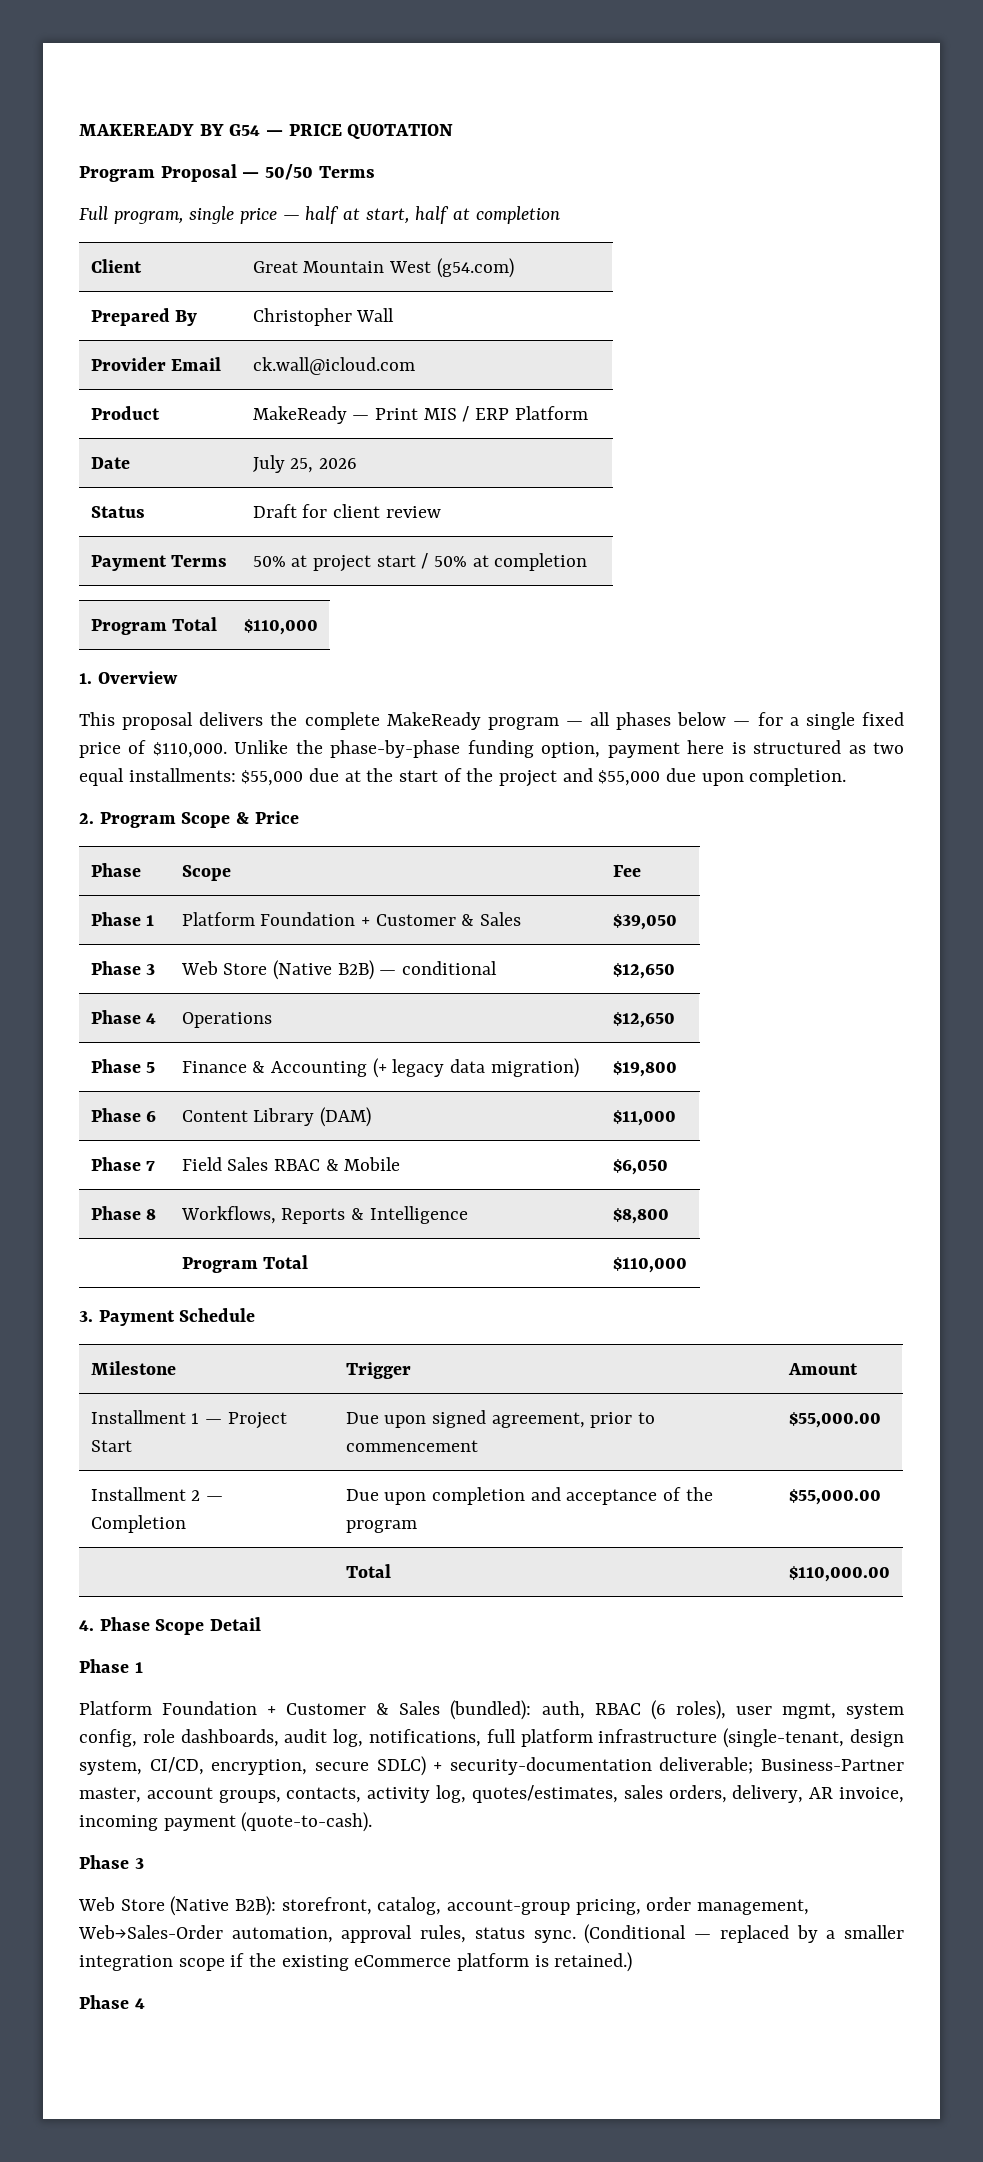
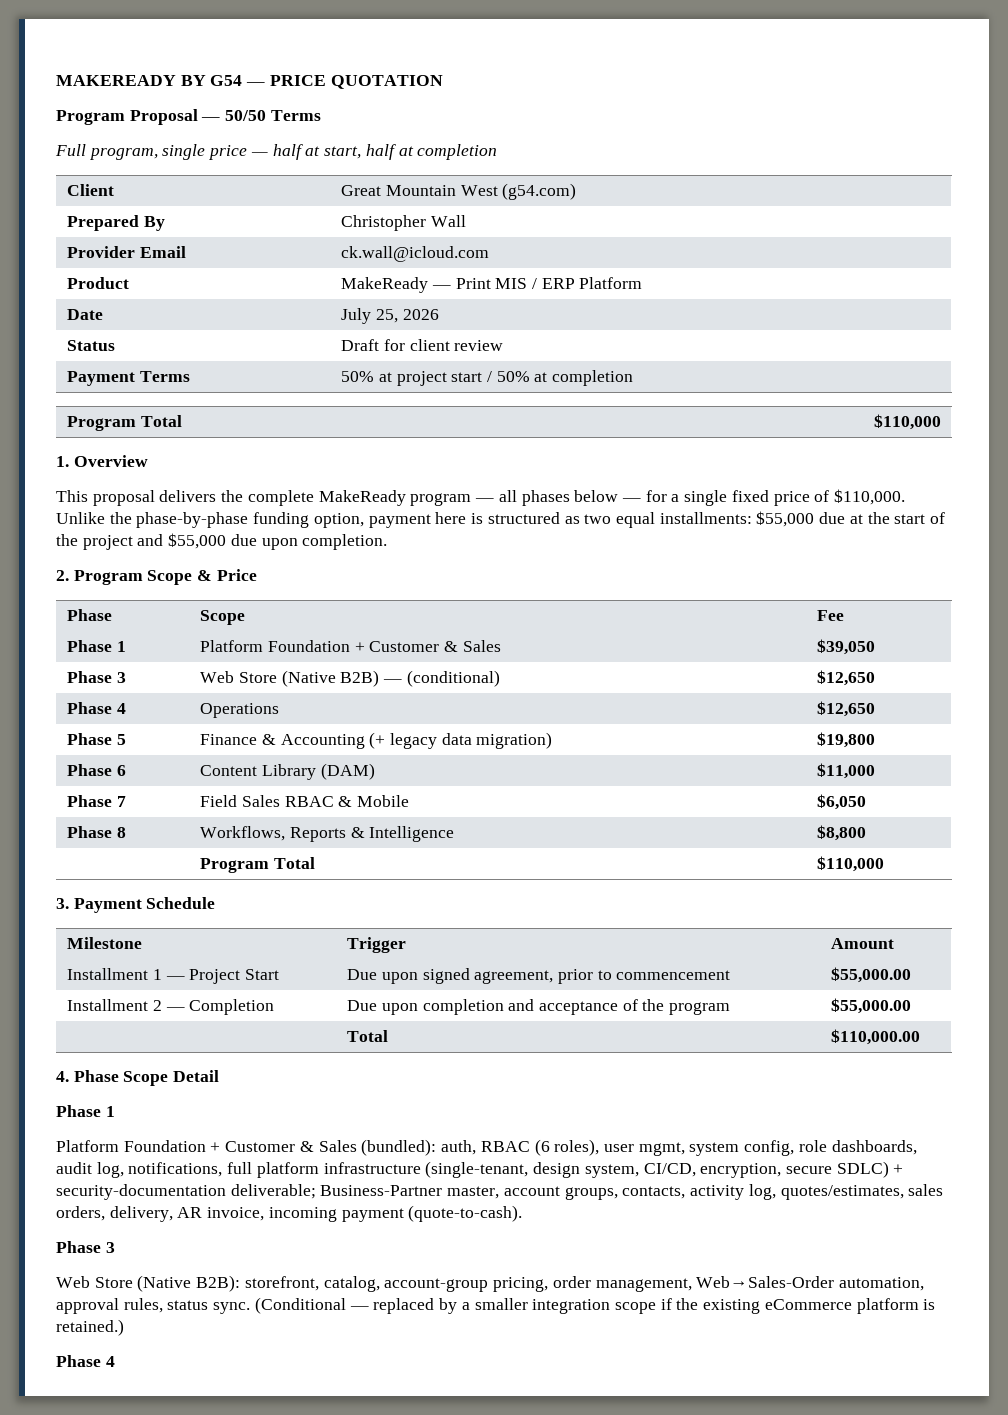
- Phase 3 | Web Store (Native B2B) — conditional | $12,650
+ Phase 3 | Web Store (Native B2B) — (conditional) | $12,650

